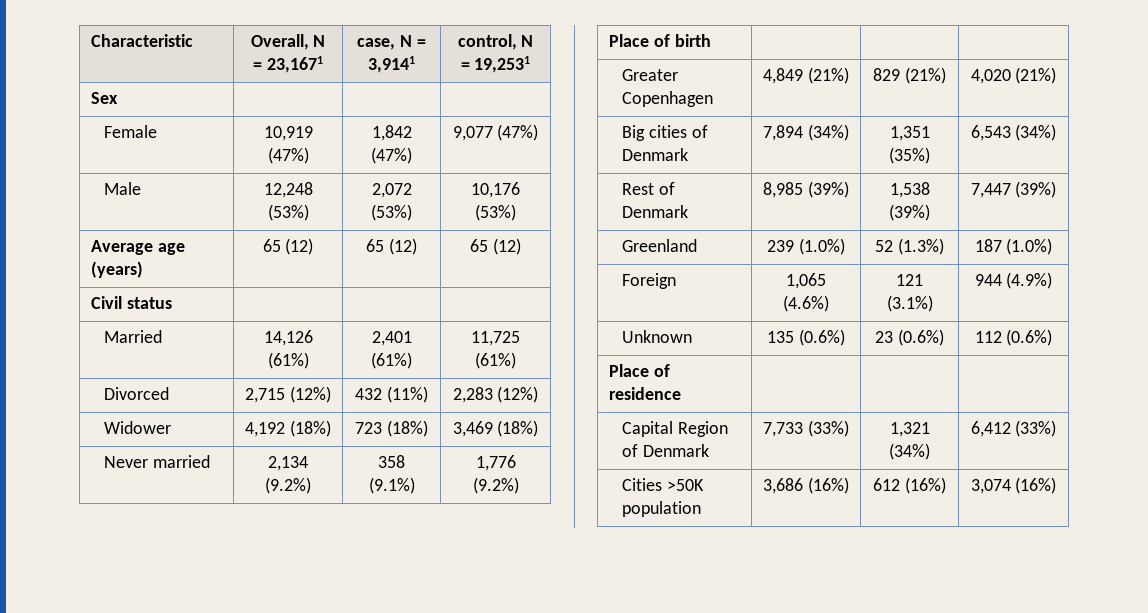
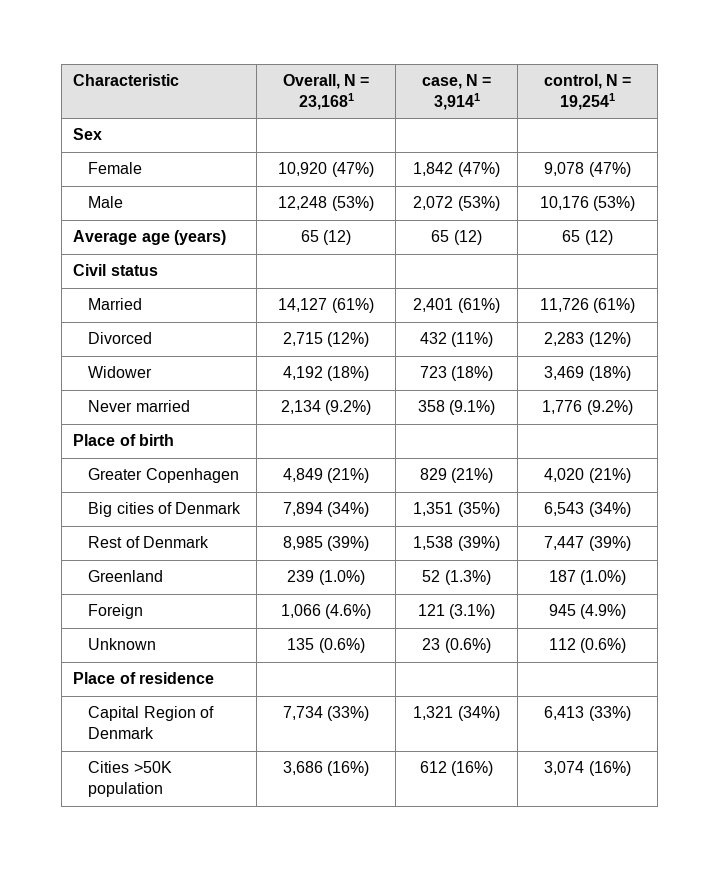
- Characteristic | Overall, N = 23,1671 | case, N = 3,9141 | control, N = 19,2531
+ Characteristic | Overall, N = 23,1681 | case, N = 3,9141 | control, N = 19,2541
- Female | 10,919 (47%) | 1,842 (47%) | 9,077 (47%)
+ Female | 10,920 (47%) | 1,842 (47%) | 9,078 (47%)
- Married | 14,126 (61%) | 2,401 (61%) | 11,725 (61%)
+ Married | 14,127 (61%) | 2,401 (61%) | 11,726 (61%)
- Foreign | 1,065 (4.6%) | 121 (3.1%) | 944 (4.9%)
+ Foreign | 1,066 (4.6%) | 121 (3.1%) | 945 (4.9%)
- Capital Region of Denmark | 7,733 (33%) | 1,321 (34%) | 6,412 (33%)
+ Capital Region of Denmark | 7,734 (33%) | 1,321 (34%) | 6,413 (33%)

